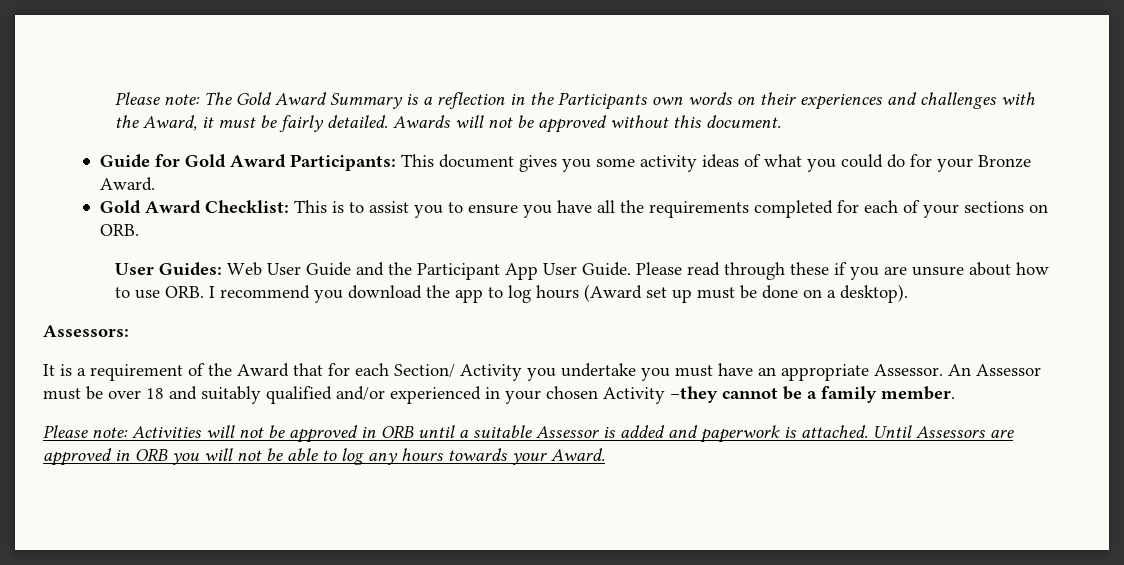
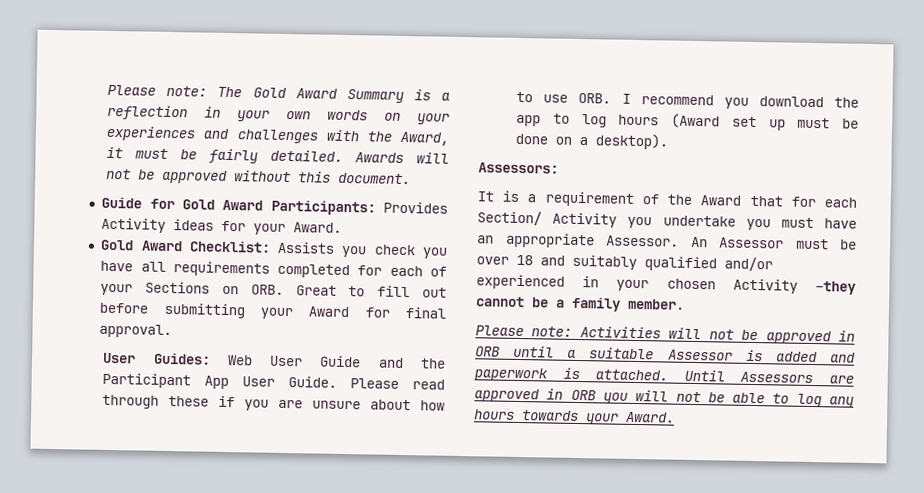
- Please note: The Gold Award Summary is a reflection in the Participants own words on their experiences and challenges with the Award, it must be fairly detailed.
+ Please note: The Gold Award Summary is a reflection in your own words on your experiences and challenges with the Award, it must be fairly detailed.
- Guide for Gold Award Participants: This document gives you some activity ideas of what you could do for your Bronze Award.
+ Guide for Gold Award Participants: Provides Activity ideas for your Award.
- Gold Award Checklist: This is to assist you to ensure you have all the requirements completed for each of your sections on ORB.
+ Gold Award Checklist: Assists you check you have all requirements completed for each of your Sections on ORB. Great to fill out before submitting your Award for final approval.

